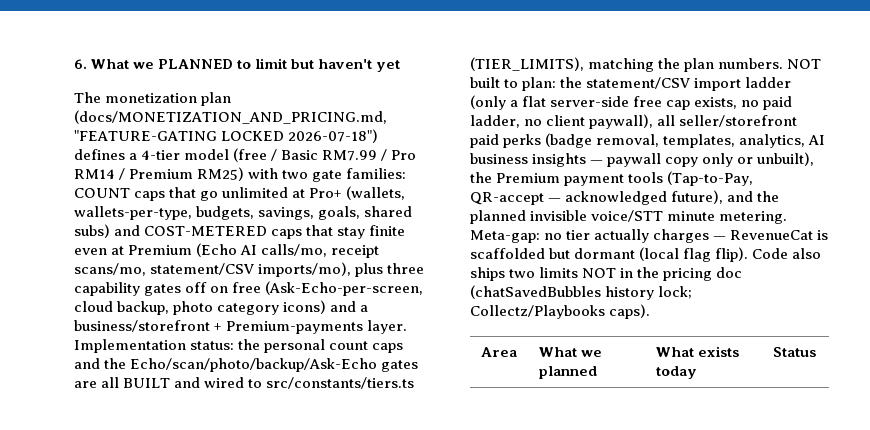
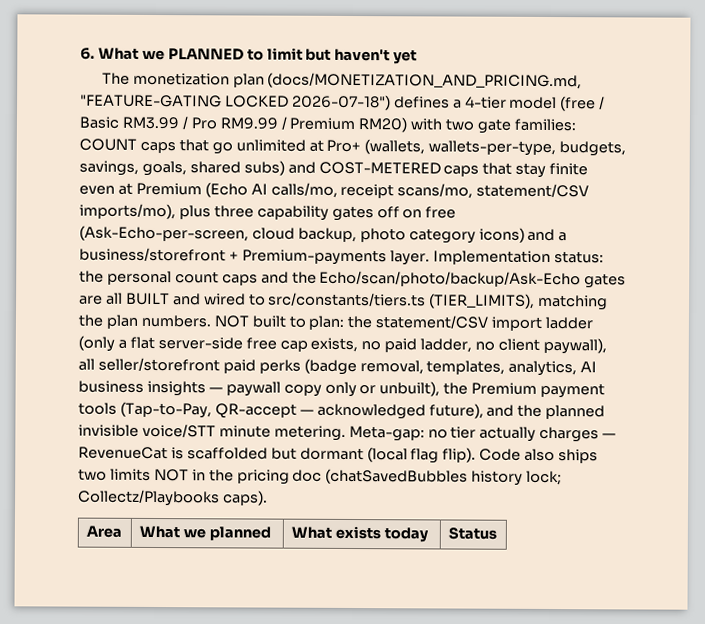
- The monetization plan (docs/MONETIZATION_AND_PRICING.md, "FEATURE-GATING LOCKED 2026-07-18") defines a 4-tier model (free / Basic RM7.99 / Pro RM14 / Premium RM25) with two gate families:
+ The monetization plan (docs/MONETIZATION_AND_PRICING.md, "FEATURE-GATING LOCKED 2026-07-18") defines a 4-tier model (free / Basic RM3.99 / Pro RM9.99 / Premium RM20) with two gate families:

